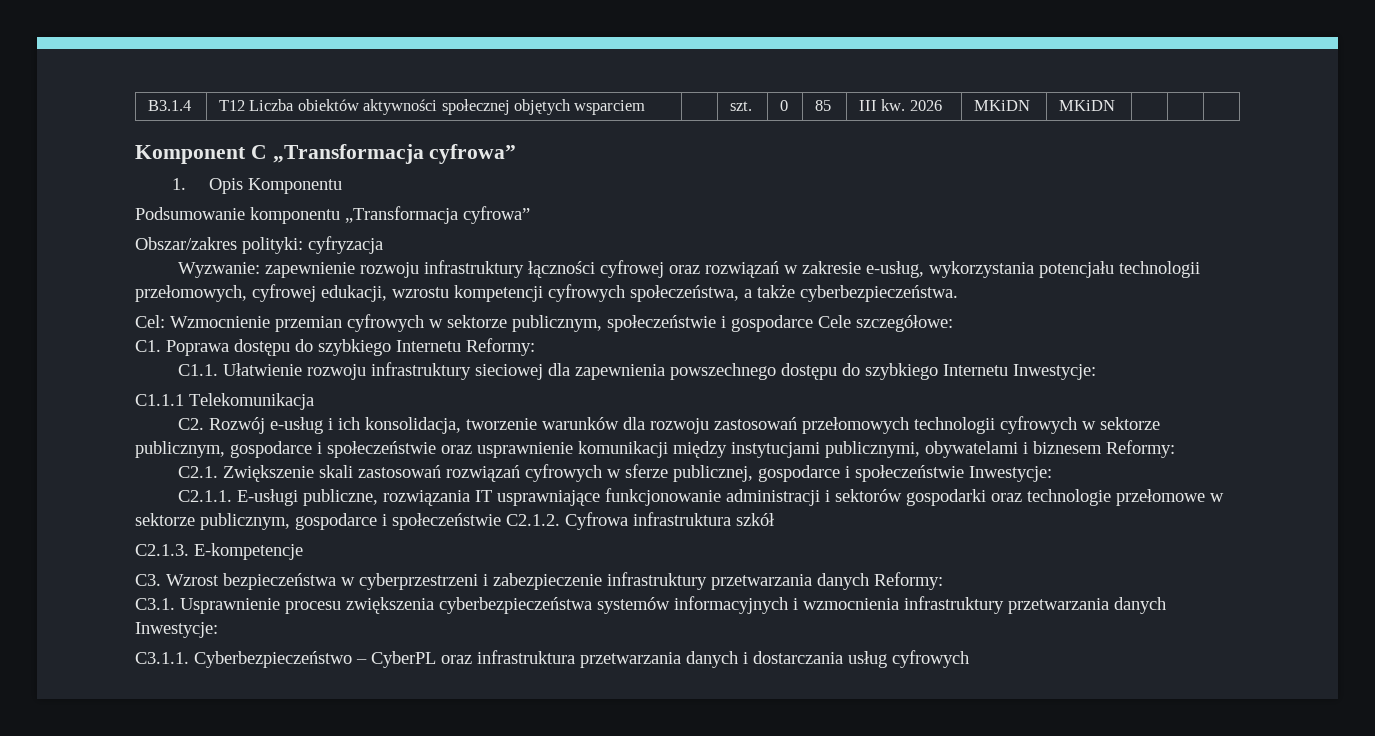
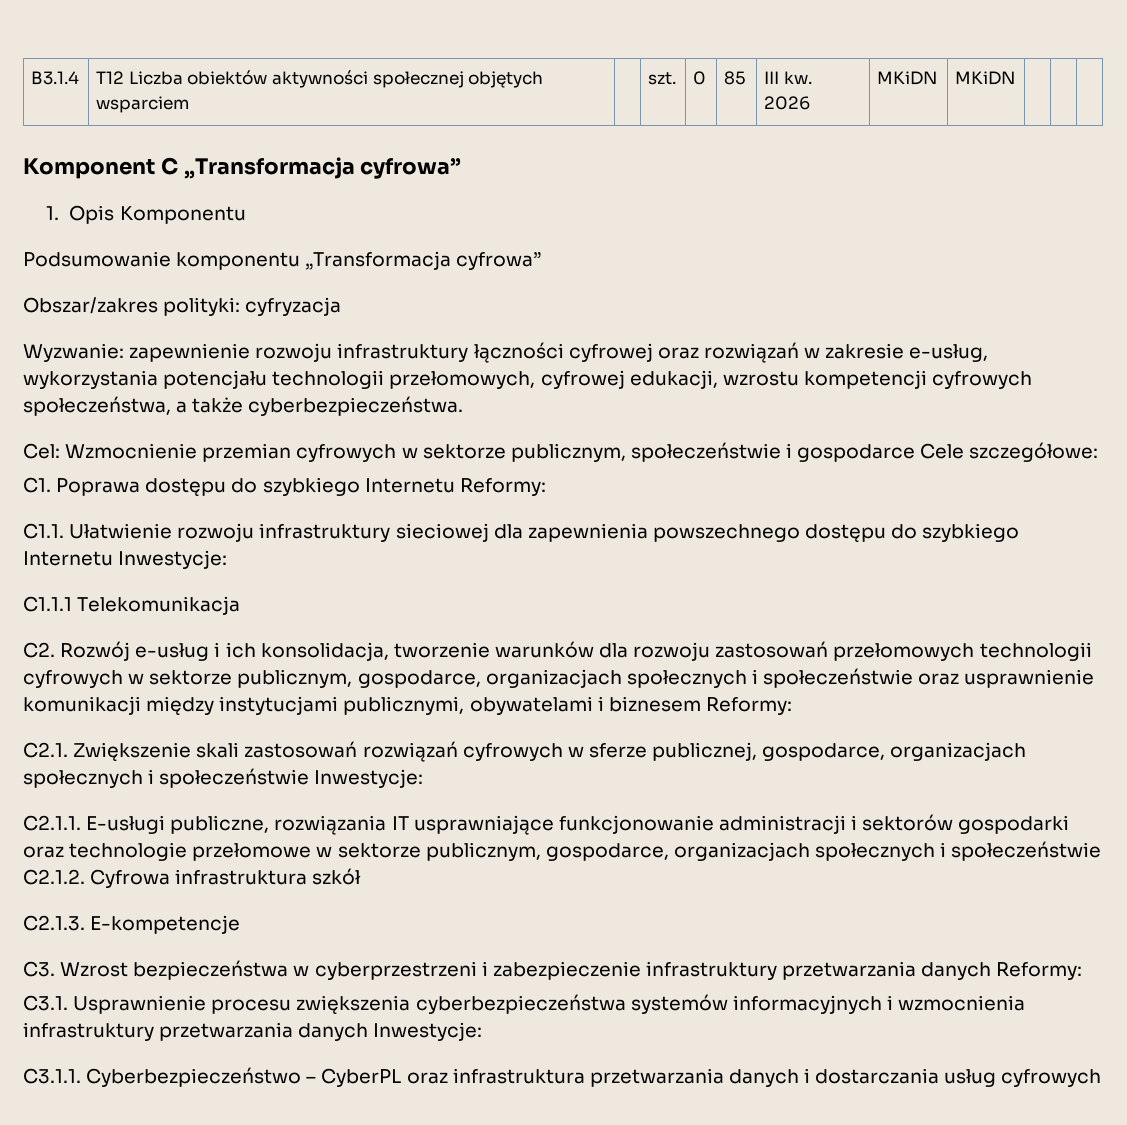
- C2. Rozwój e-usług i ich konsolidacja, tworzenie warunków dla rozwoju zastosowań przełomowych technologii cyfrowych w sektorze publicznym, gospodarce i społeczeństwie oraz usprawnienie komunikacji między instytucjami publicznymi, obywatelami i biznesem Reformy:
+ C2. Rozwój e-usług i ich konsolidacja, tworzenie warunków dla rozwoju zastosowań przełomowych technologii cyfrowych w sektorze publicznym, gospodarce, organizacjach społecznych i społeczeństwie oraz usprawnienie komunikacji między instytucjami publicznymi, obywatelami i biznesem Reformy:
- C2.1. Zwiększenie skali zastosowań rozwiązań cyfrowych w sferze publicznej, gospodarce i społeczeństwie Inwestycje:
+ C2.1. Zwiększenie skali zastosowań rozwiązań cyfrowych w sferze publicznej, gospodarce, organizacjach społecznych i społeczeństwie Inwestycje:
- C2.1.1. E-usługi publiczne, rozwiązania IT usprawniające funkcjonowanie administracji i sektorów gospodarki oraz technologie przełomowe w sektorze publicznym, gospodarce i społeczeństwie C2.1.2. Cyfrowa infrastruktura szkół
+ C2.1.1. E-usługi publiczne, rozwiązania IT usprawniające funkcjonowanie administracji i sektorów gospodarki oraz technologie przełomowe w sektorze publicznym, gospodarce, organizacjach społecznych i społeczeństwie C2.1.2. Cyfrowa infrastruktura szkół

